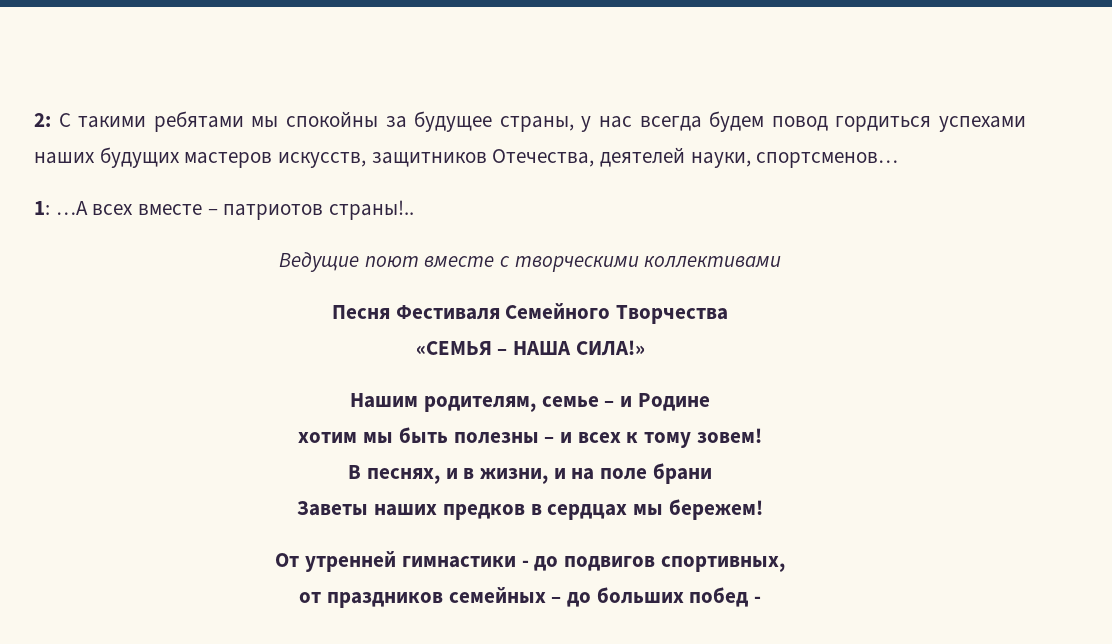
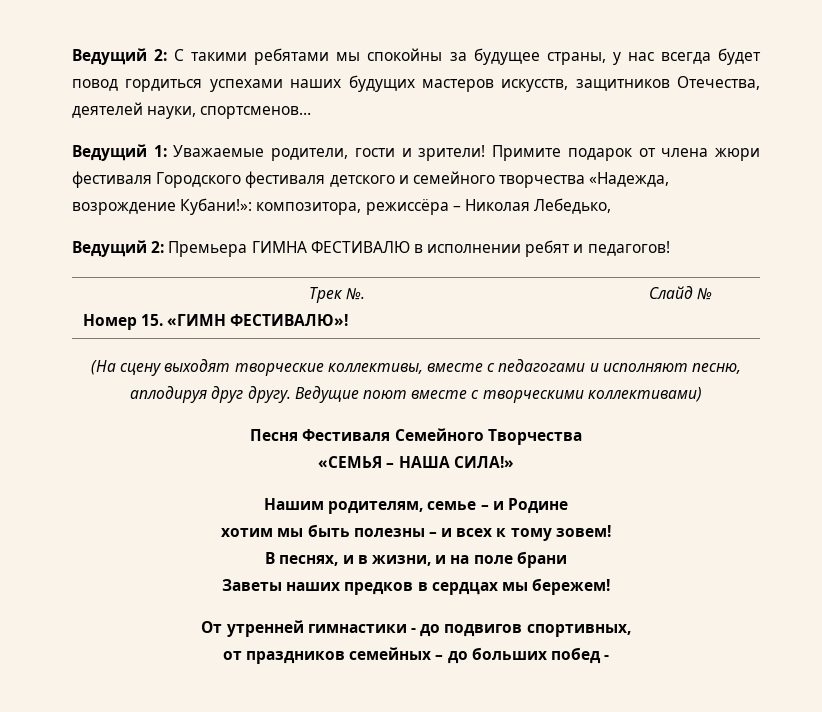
- 2: С такими ребятами мы спокойны за будущее страны, у нас всегда будем повод гордиться успехами наших будущих мастеров искусств, защитников Отечества, деятелей науки, спортсменов…
+ Ведущий 2: С такими ребятами мы спокойны за будущее страны, у нас всегда будет повод гордиться успехами наших будущих мастеров искусств, защитников Отечества, деятелей науки, спортсменов…
- 1: …А всех вместе – патриотов страны!..
- Ведущие поют вместе с творческими коллективами
+ Ведущий 1: Уважаемые родители, гости и зрители! Примите подарок от члена жюри фестиваля Городского фестиваля детского и семейного творчества «Надежда, возрождение Кубани!»: композитора, режиссёра – Николая Лебедько,
+ Ведущий 2: Премьера ГИМНА ФЕСТИВАЛЮ в исполнении ребят и педагогов!
+ Трек №.
+ Номер 15. «ГИМН ФЕСТИВАЛЮ»! | Слайд №
+ (На сцену выходят творческие коллективы, вместе с педагогами и исполняют песню, аплодируя друг другу. Ведущие поют вместе с творческими коллективами)

